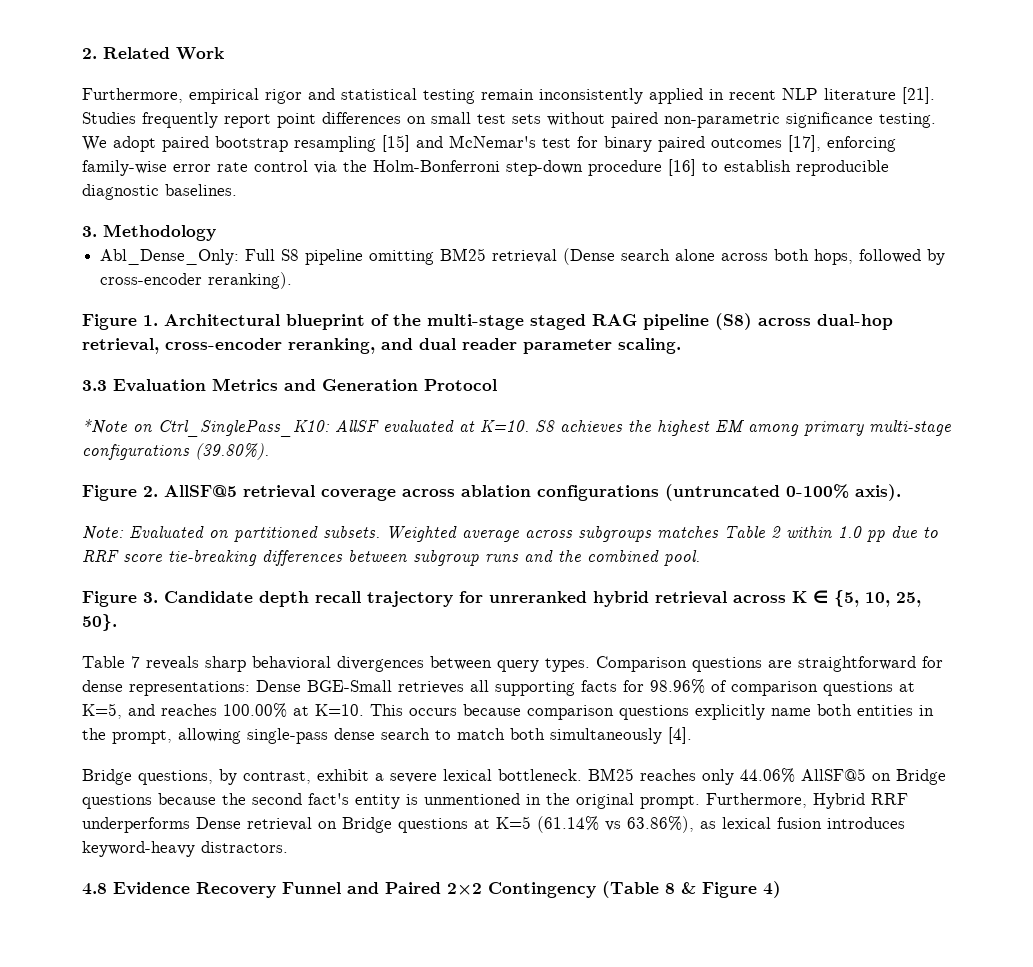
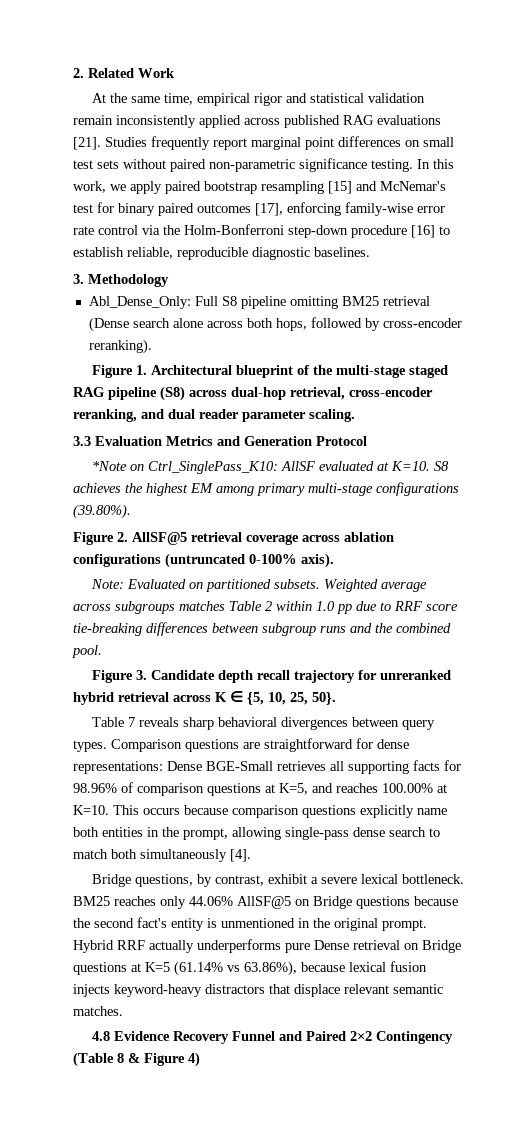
- Furthermore, empirical rigor and statistical testing remain inconsistently applied in recent NLP literature [21].
+ At the same time, empirical rigor and statistical validation remain inconsistently applied across published RAG evaluations [21].
- Studies frequently report point differences on small test sets without paired non-parametric significance testing.
+ Studies frequently report marginal point differences on small test sets without paired non-parametric significance testing.
- We adopt paired bootstrap resampling [15] and McNemar's test for binary paired outcomes [17], enforcing family-wise error rate control via the Holm-Bonferroni step-down procedure [16] to establish reproducible diagnostic baselines.
+ In this work, we apply paired bootstrap resampling [15] and McNemar's test for binary paired outcomes [17], enforcing family-wise error rate control via the Holm-Bonferroni step-down procedure [16] to establish reliable, reproducible diagnostic baselines.
- Furthermore, Hybrid RRF underperforms Dense retrieval on Bridge questions at K=5 (61.14% vs 63.86%), as lexical fusion introduces keyword-heavy distractors.
+ Hybrid RRF actually underperforms pure Dense retrieval on Bridge questions at K=5 (61.14% vs 63.86%), because lexical fusion injects keyword-heavy distractors that displace relevant semantic matches.

